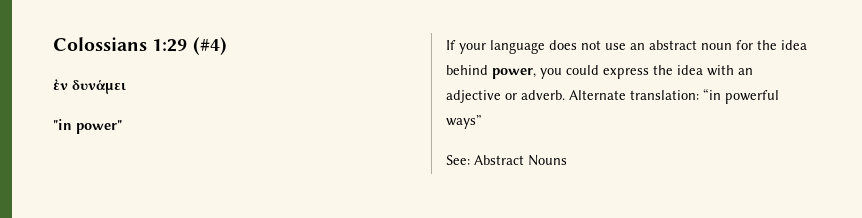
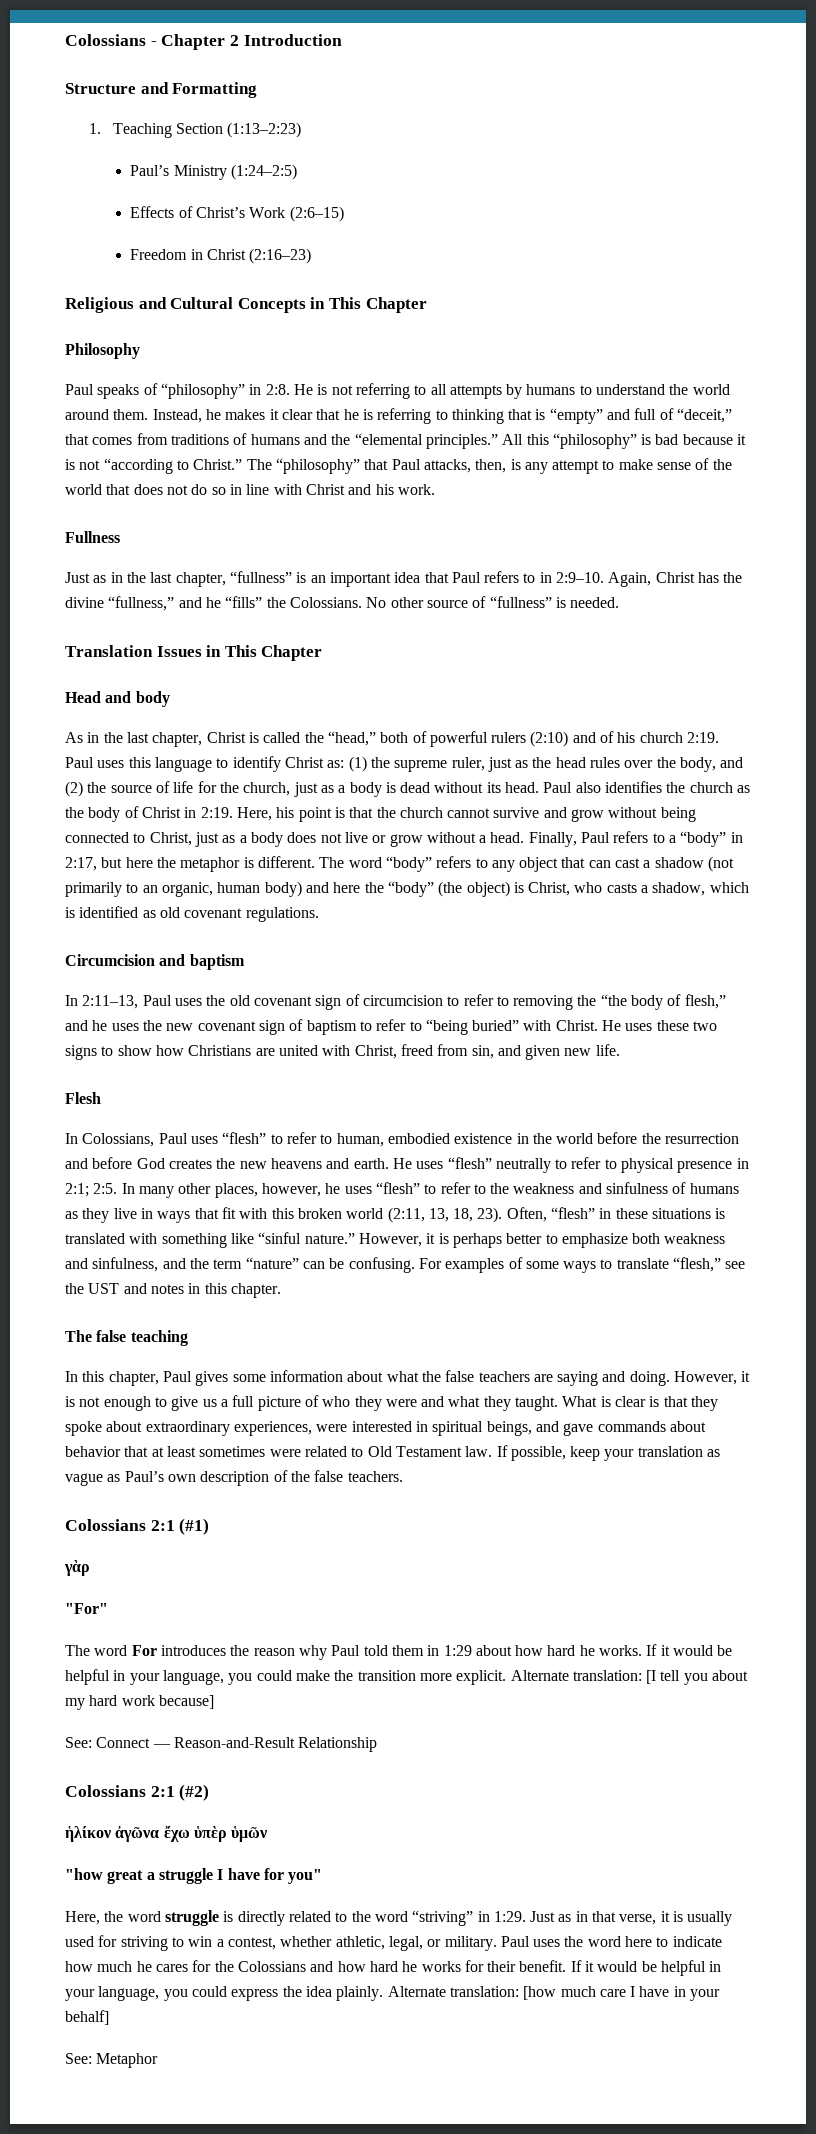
- Colossians 1:29 (#4)
- ἐν δυνάμει
- "in power"
- If your language does not use an abstract noun for the idea behind power, you could express the idea with an adjective or adverb. Alternate translation: “in powerful ways”
- See: Abstract Nouns
+ Colossians - Chapter 2 Introduction
+ Structure and Formatting
+ 1. Teaching Section (1:13–2:23)
+ Paul’s Ministry (1:24–2:5)
+ Effects of Christ’s Work (2:6–15)
+ Freedom in Christ (2:16–23)
+ Religious and Cultural Concepts in This Chapter
+ Philosophy
+ Paul speaks of “philosophy” in 2:8. He is not referring to all attempts by humans to understand the world around them. Instead, he makes it clear that he is referring to thinking that is “empty” and full of “deceit,” that comes from traditions of humans and the “elemental principles.” All this “philosophy” is bad because it is not “according to Christ.” The “philosophy” that Paul attacks, then, is any attempt to make sense of the world that does not do so in line with Christ and his work.
+ Fullness
+ Just as in the last chapter, “fullness” is an important idea that Paul refers to in 2:9–10. Again, Christ has the divine “fullness,” and he “fills” the Colossians. No other source of “fullness” is needed.
+ Translation Issues in This Chapter
+ Head and body
+ As in the last chapter, Christ is called the “head,” both of powerful rulers (2:10) and of his church 2:19. Paul uses this language to identify Christ as: (1) the supreme ruler, just as the head rules over the body, and (2) the source of life for the church, just as a body is dead without its head. Paul also identifies the church as the body of Christ in 2:19. Here, his point is that the church cannot survive and grow without being connected to Christ, just as a body does not live or grow without a head. Finally, Paul refers to a “body” in 2:17, but here the metaphor is different. The word “body” refers to any object that can cast a shadow (not primarily to an organic, human body) and here the “body” (the object) is Christ, who casts a shadow, which is identified as old covenant regulations.
+ Circumcision and baptism
+ In 2:11–13, Paul uses the old covenant sign of circumcision to refer to removing the “the body of flesh,” and he uses the new covenant sign of baptism to refer to “being buried” with Christ. He uses these two signs to show how Christians are united with Christ, freed from sin, and given new life.
+ Flesh
+ In Colossians, Paul uses “flesh” to refer to human, embodied existence in the world before the resurrection and before God creates the new heavens and earth. He uses “flesh” neutrally to refer to physical presence in 2:1; 2:5. In many other places, however, he uses “flesh” to refer to the weakness and sinfulness of humans as they live in ways that fit with this broken world (2:11, 13, 18, 23). Often, “flesh” in these situations is translated with something like “sinful nature.” However, it is perhaps better to emphasize both weakness and sinfulness, and the term “nature” can be confusing. For examples of some ways to translate “flesh,” see the UST and notes in this chapter.
+ The false teaching
+ In this chapter, Paul gives some information about what the false teachers are saying and doing. However, it is not enough to give us a full picture of who they were and what they taught. What is clear is that they spoke about extraordinary experiences, were interested in spiritual beings, and gave commands about behavior that at least sometimes were related to Old Testament law. If possible, keep your translation as vague as Paul’s own description of the false teachers.
+ Colossians 2:1 (#1)
+ γὰρ
+ "For"
+ The word For introduces the reason why Paul told them in 1:29 about how hard he works. If it would be helpful in your language, you could make the transition more explicit. Alternate translation: [I tell you about my hard work because]
+ See: Connect — Reason-and-Result Relationship
+ Colossians 2:1 (#2)
+ ἡλίκον ἀγῶνα ἔχω ὑπὲρ ὑμῶν
+ "how great a struggle I have for you"
+ Here, the word struggle is directly related to the word “striving” in 1:29. Just as in that verse, it is usually used for striving to win a contest, whether athletic, legal, or military. Paul uses the word here to indicate how much he cares for the Colossians and how hard he works for their benefit. If it would be helpful in your language, you could express the idea plainly. Alternate translation: [how much care I have in your behalf]
+ See: Metaphor

